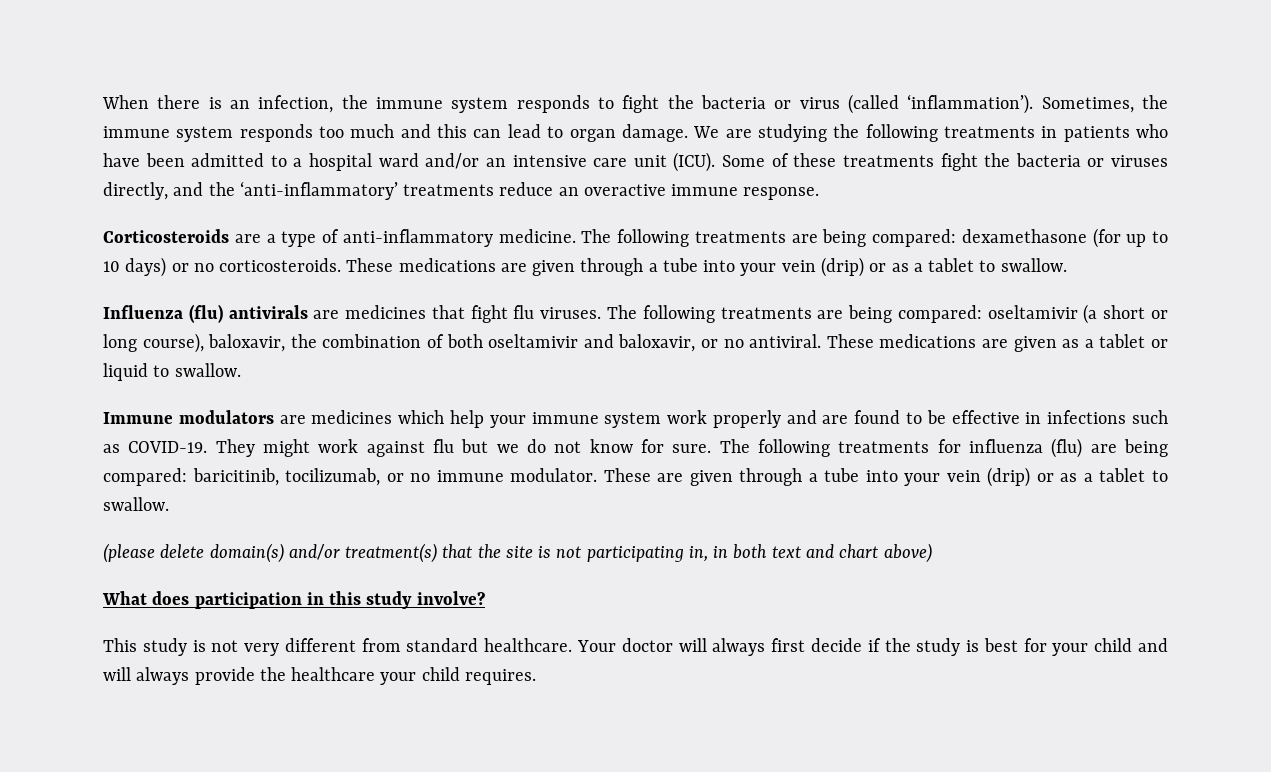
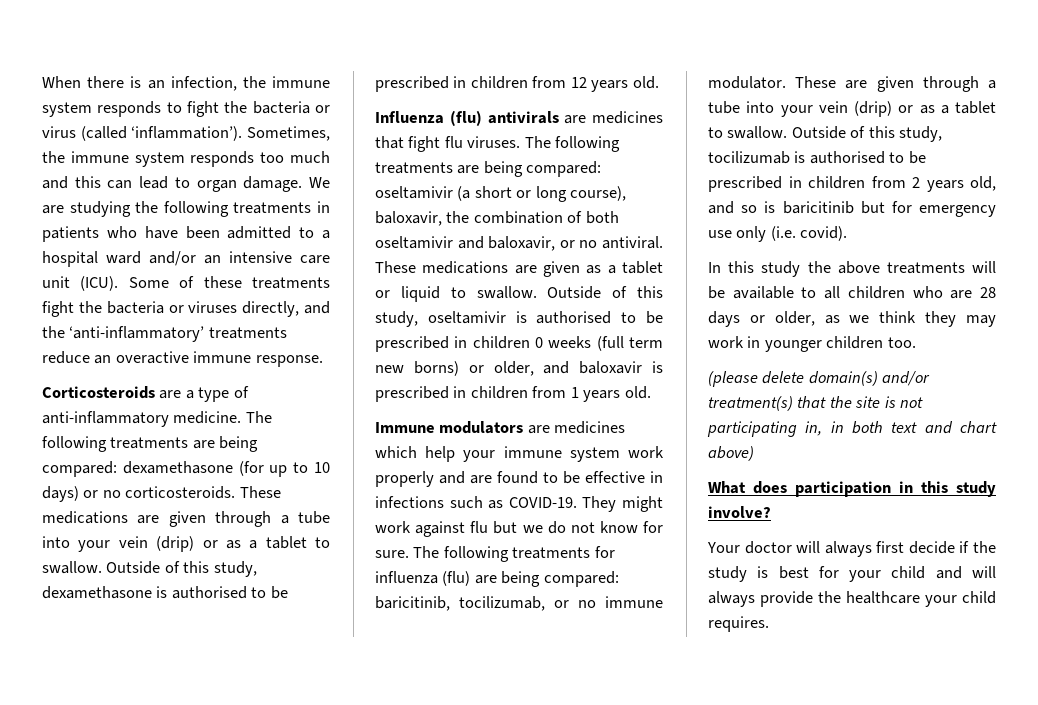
+ Outside of this study, dexamethasone is authorised to be prescribed in children from 12 years old.
+ Outside of this study, oseltamivir is authorised to be prescribed in children 0 weeks (full term new borns) or older, and baloxavir is prescribed in children from 1 years old.
+ Outside of this study, tocilizumab is authorised to be prescribed in children from 2 years old, and so is baricitinib but for emergency use only (i.e. covid).
+ In this study the above treatments will be available to all children who are 28 days or older, as we think they may work in younger children too.
- This study is not very different from standard healthcare.

